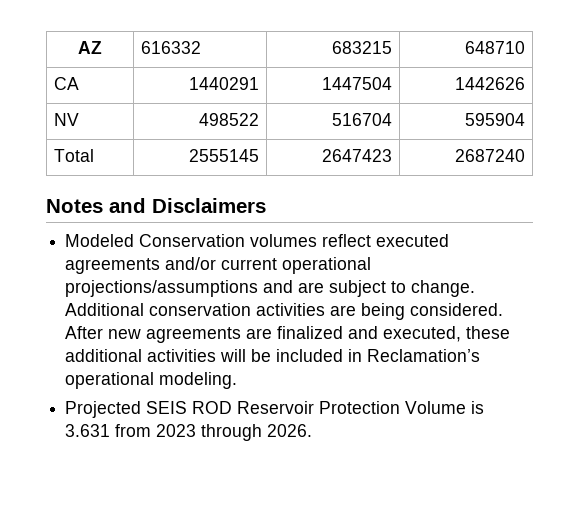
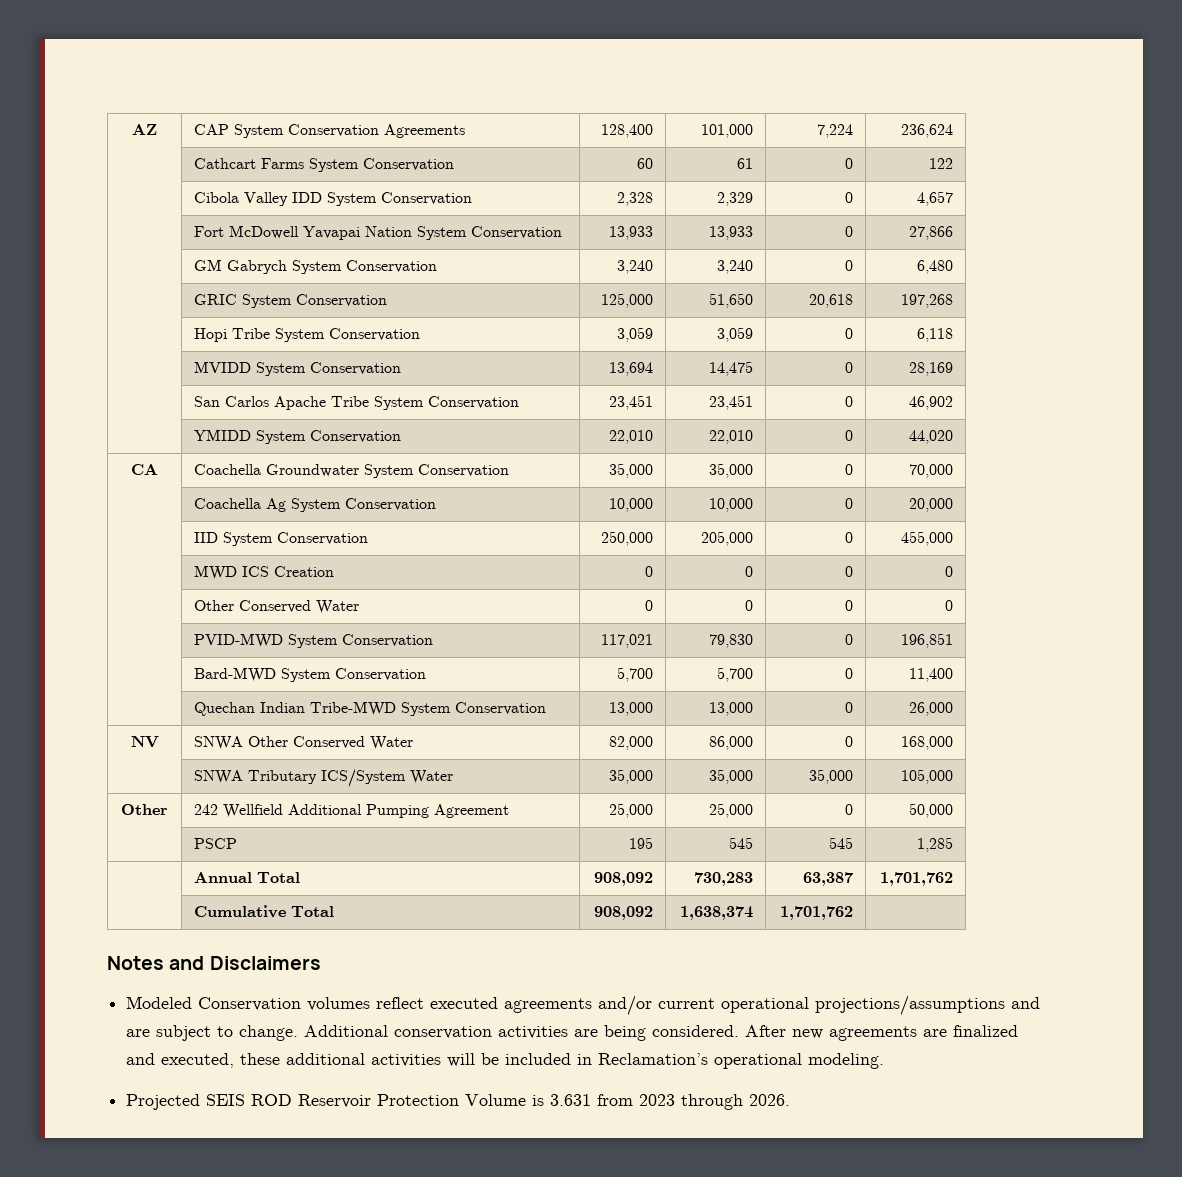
- AZ | 616332 | 683215 | 648710
- CA | 1440291 | 1447504 | 1442626
- NV | 498522 | 516704 | 595904
- Total | 2555145 | 2647423 | 2687240
+ AZ | CAP System Conservation Agreements | 128,400 | 101,000 | 7,224 | 236,624
+ | Cathcart Farms System Conservation | 60 | 61 | 0 | 122
+ | Cibola Valley IDD System Conservation | 2,328 | 2,329 | 0 | 4,657
+ | Fort McDowell Yavapai Nation System Conservation | 13,933 | 13,933 | 0 | 27,866
+ | GM Gabrych System Conservation | 3,240 | 3,240 | 0 | 6,480
+ | GRIC System Conservation | 125,000 | 51,650 | 20,618 | 197,268
+ | Hopi Tribe System Conservation | 3,059 | 3,059 | 0 | 6,118
+ | MVIDD System Conservation | 13,694 | 14,475 | 0 | 28,169
+ | San Carlos Apache Tribe System Conservation | 23,451 | 23,451 | 0 | 46,902
+ | YMIDD System Conservation | 22,010 | 22,010 | 0 | 44,020
+ CA | Coachella Groundwater System Conservation | 35,000 | 35,000 | 0 | 70,000
+ | Coachella Ag System Conservation | 10,000 | 10,000 | 0 | 20,000
+ | IID System Conservation | 250,000 | 205,000 | 0 | 455,000
+ | MWD ICS Creation | 0 | 0 | 0 | 0
+ | Other Conserved Water | 0 | 0 | 0 | 0
+ | PVID-MWD System Conservation | 117,021 | 79,830 | 0 | 196,851
+ | Bard-MWD System Conservation | 5,700 | 5,700 | 0 | 11,400
+ | Quechan Indian Tribe-MWD System Conservation | 13,000 | 13,000 | 0 | 26,000
+ NV | SNWA Other Conserved Water | 82,000 | 86,000 | 0 | 168,000
+ | SNWA Tributary ICS/System Water | 35,000 | 35,000 | 35,000 | 105,000
+ Other | 242 Wellfield Additional Pumping Agreement | 25,000 | 25,000 | 0 | 50,000
+ | PSCP | 195 | 545 | 545 | 1,285
+ | Annual Total | 908,092 | 730,283 | 63,387 | 1,701,762
+ | Cumulative Total | 908,092 | 1,638,374 | 1,701,762 |

